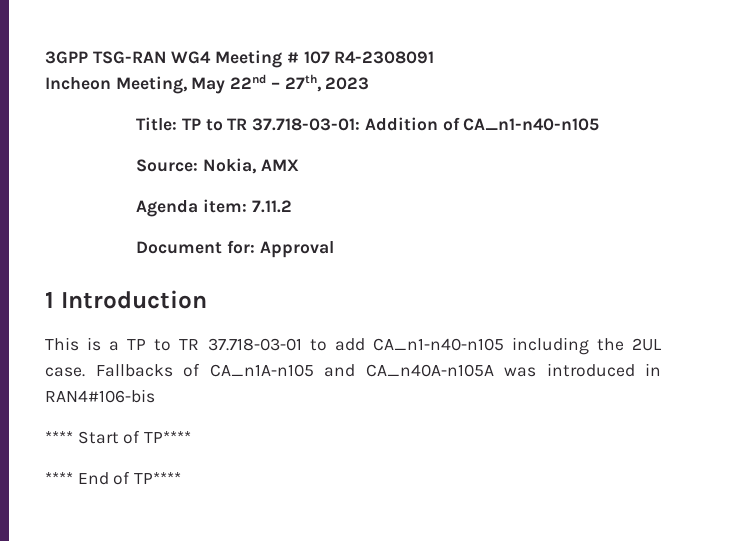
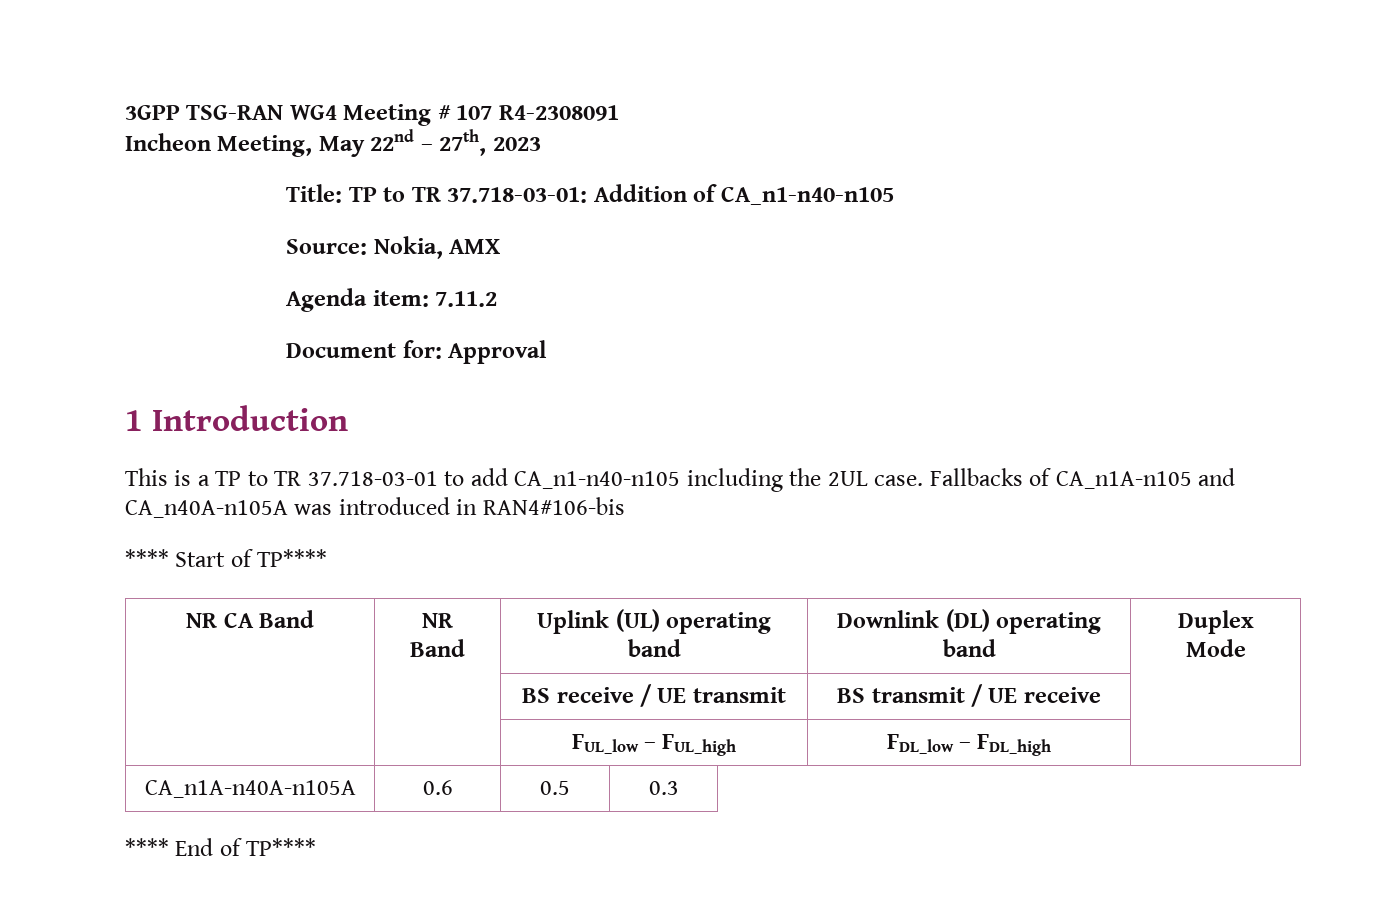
+ NR CA Band | NR Band | Uplink (UL) operating band | Downlink (DL) operating band | Duplex Mode
+ | | BS receive / UE transmit | BS transmit / UE receive |
+ | | FUL_low – FUL_high | FDL_low – FDL_high |
+ CA_n1A-n40A-n105A | 0.6 | 0.5 | 0.3

